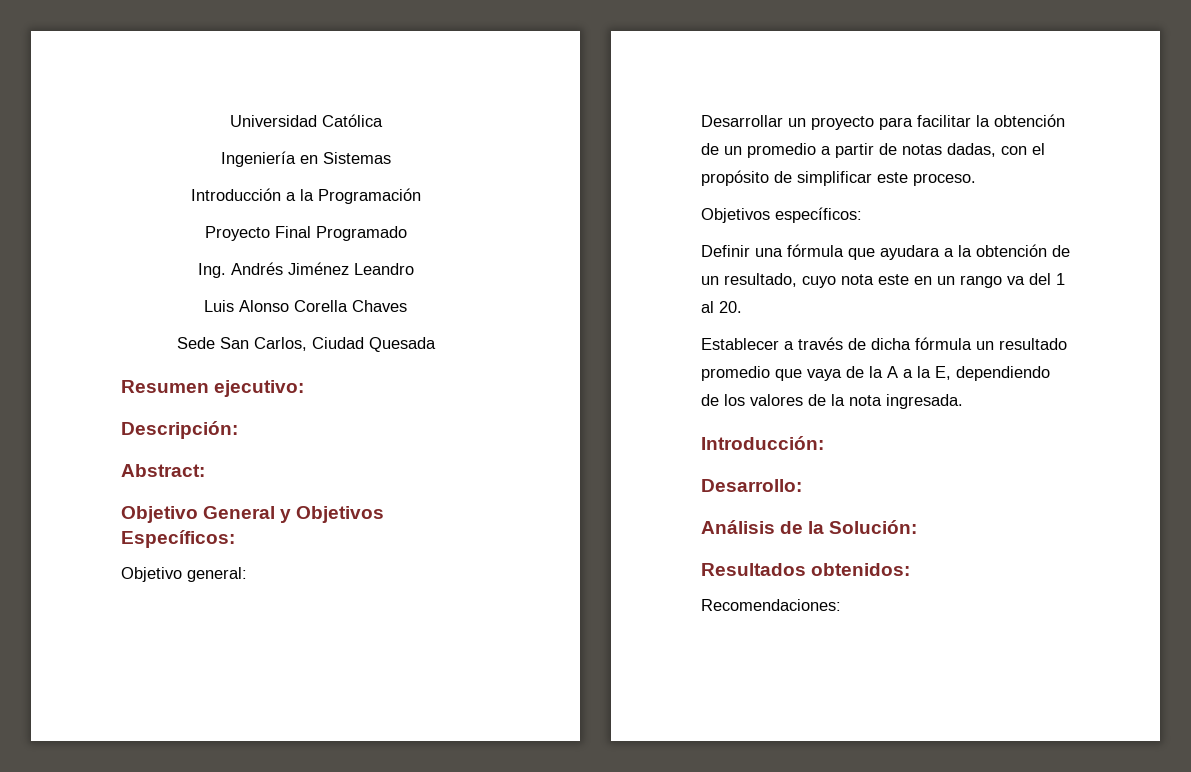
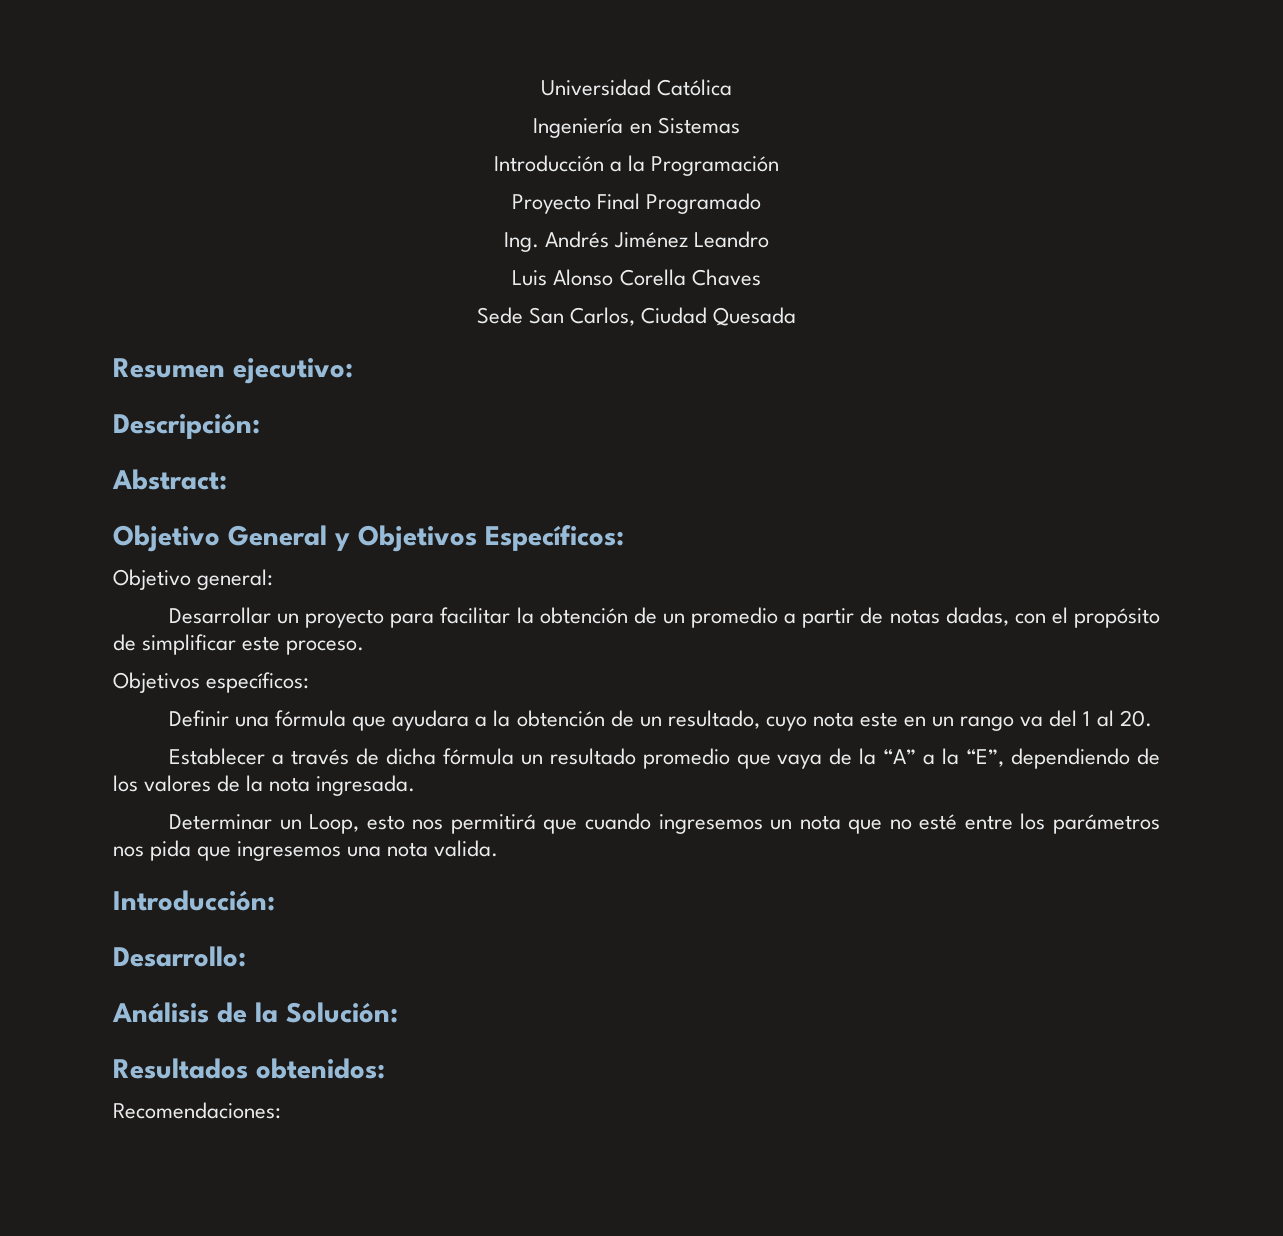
- Establecer a través de dicha fórmula un resultado promedio que vaya de la A a la E, dependiendo de los valores de la nota ingresada.
+ Establecer a través de dicha fórmula un resultado promedio que vaya de la “A” a la “E”, dependiendo de los valores de la nota ingresada.
+ Determinar un Loop, esto nos permitirá que cuando ingresemos un nota que no esté entre los parámetros nos pida que ingresemos una nota valida.

